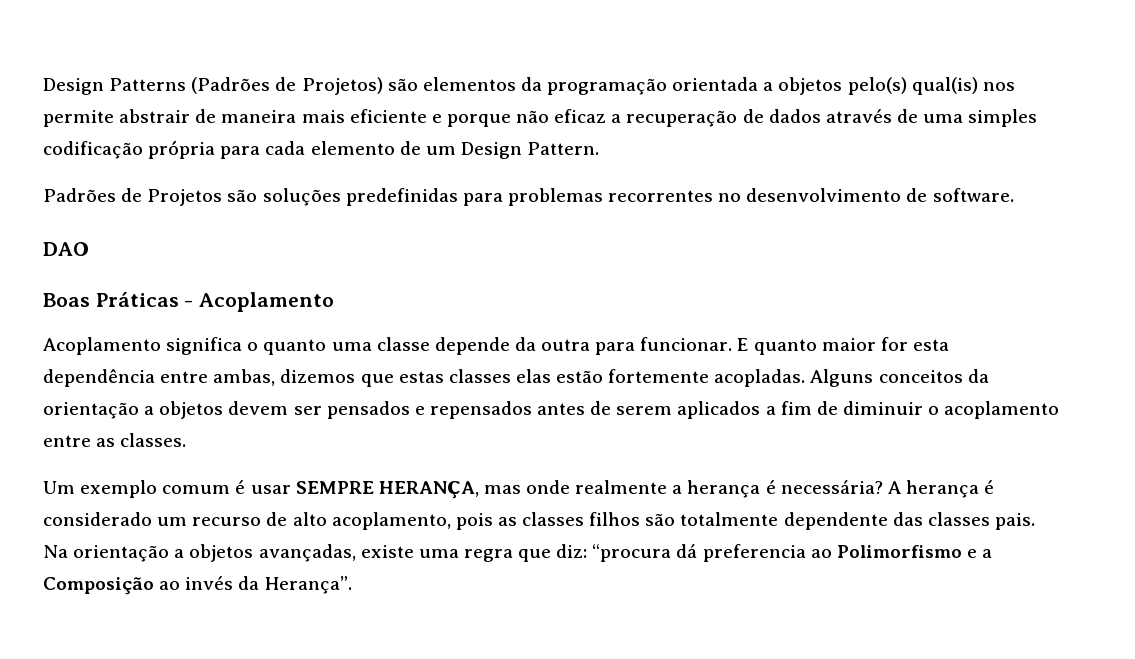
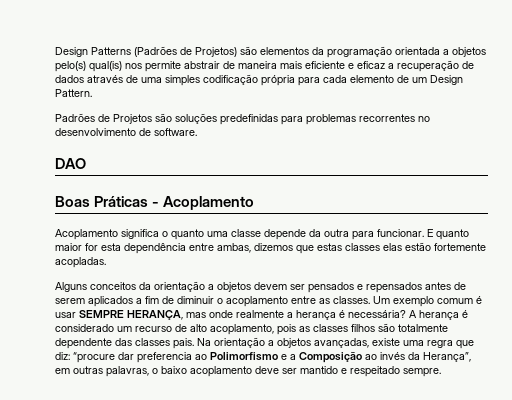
- Design Patterns (Padrões de Projetos) são elementos da programação orientada a objetos pelo(s) qual(is) nos permite abstrair de maneira mais eficiente e porque não eficaz a recuperação de dados através de uma simples codificação própria para cada elemento de um Design Pattern.
+ Design Patterns (Padrões de Projetos) são elementos da programação orientada a objetos pelo(s) qual(is) nos permite abstrair de maneira mais eficiente e eficaz a recuperação de dados através de uma simples codificação própria para cada elemento de um Design Pattern.
- E quanto maior for esta dependência entre ambas, dizemos que estas classes elas estão fortemente acopladas. Alguns conceitos da orientação a objetos devem ser pensados e repensados antes de serem aplicados a fim de diminuir o acoplamento entre as classes.
- Um exemplo comum é usar SEMPRE HERANÇA, mas onde realmente a herança é necessária?
+ E quanto maior for esta dependência entre ambas, dizemos que estas classes elas estão fortemente acopladas.
+ Alguns conceitos da orientação a objetos devem ser pensados e repensados antes de serem aplicados a fim de diminuir o acoplamento entre as classes. Um exemplo comum é usar SEMPRE HERANÇA, mas onde realmente a herança é necessária?
- Na orientação a objetos avançadas, existe uma regra que diz: “procura dá preferencia ao Polimorfismo e a Composição ao invés da Herança”.
+ Na orientação a objetos avançadas, existe uma regra que diz: “procure dar preferencia ao Polimorfismo e a Composição ao invés da Herança”, em outras palavras, o baixo acoplamento deve ser mantido e respeitado sempre.

